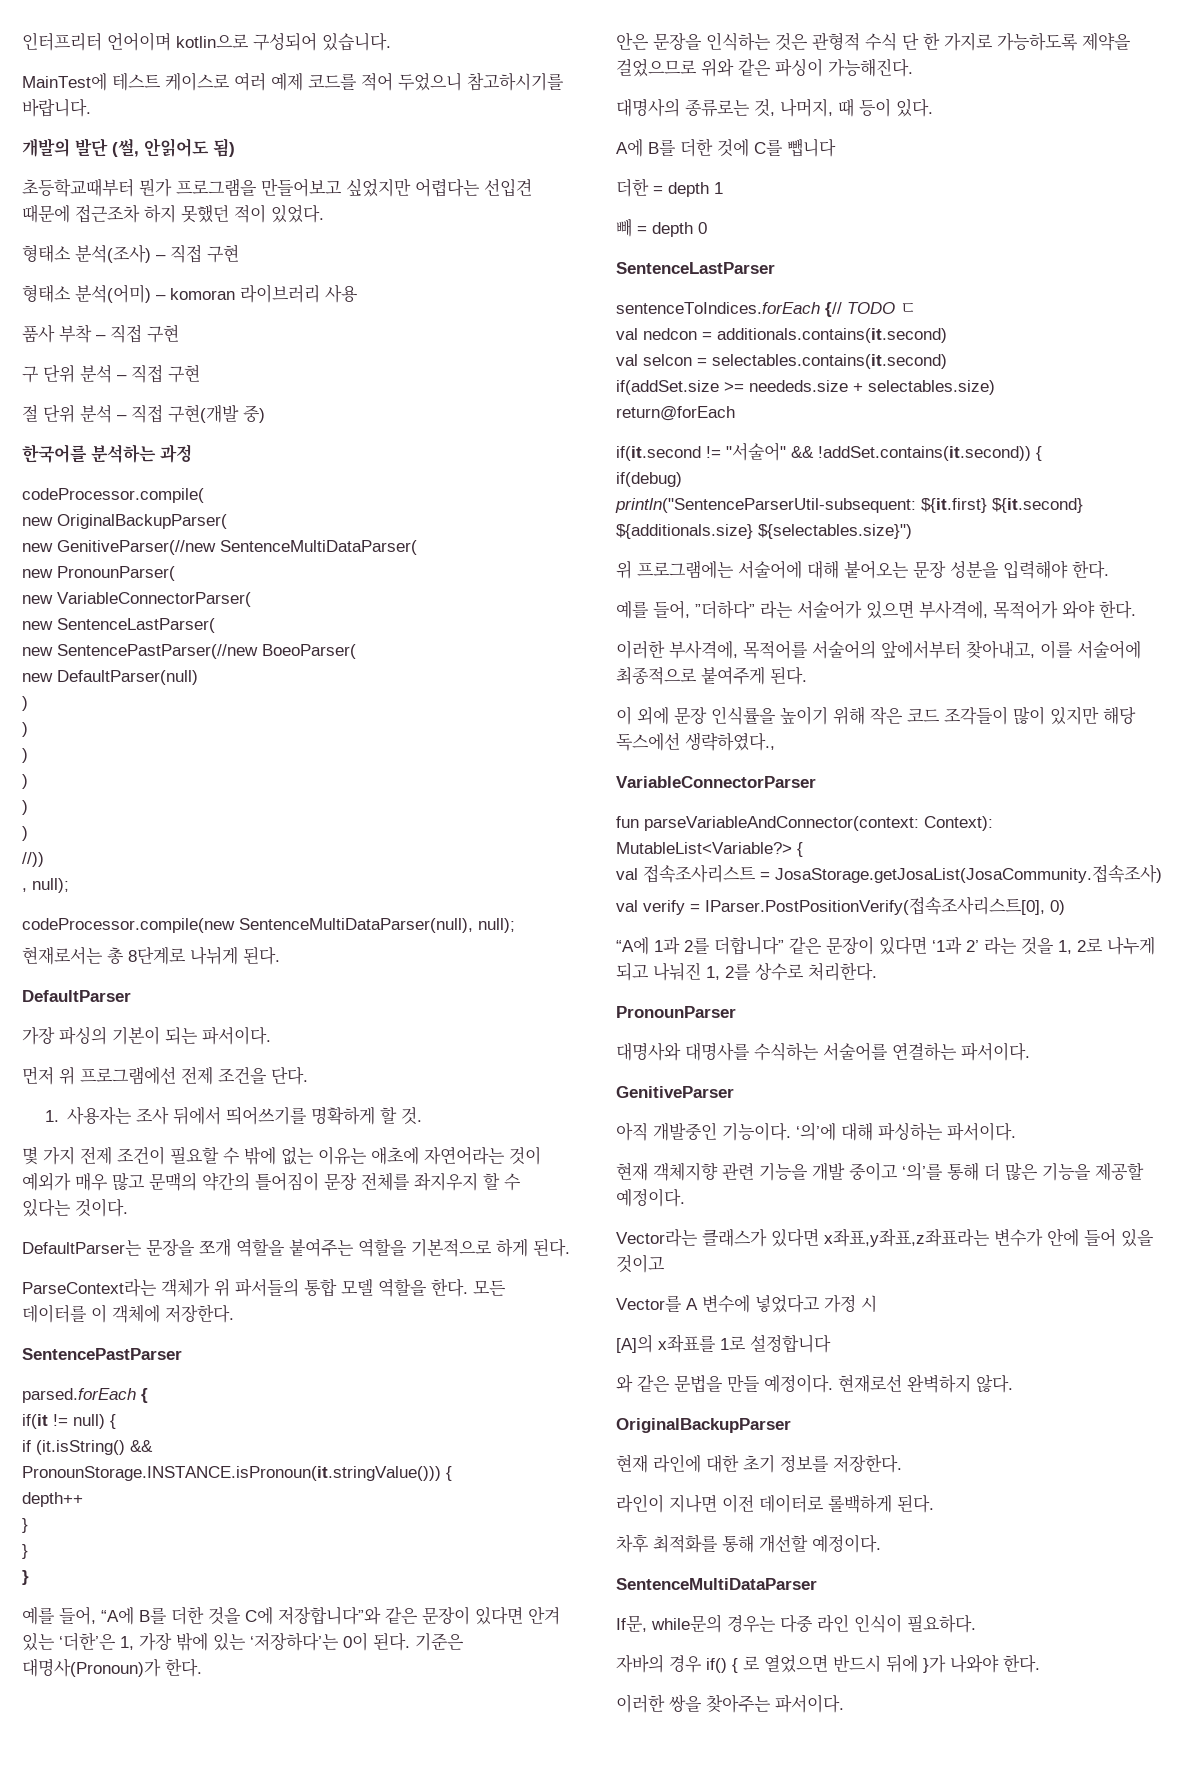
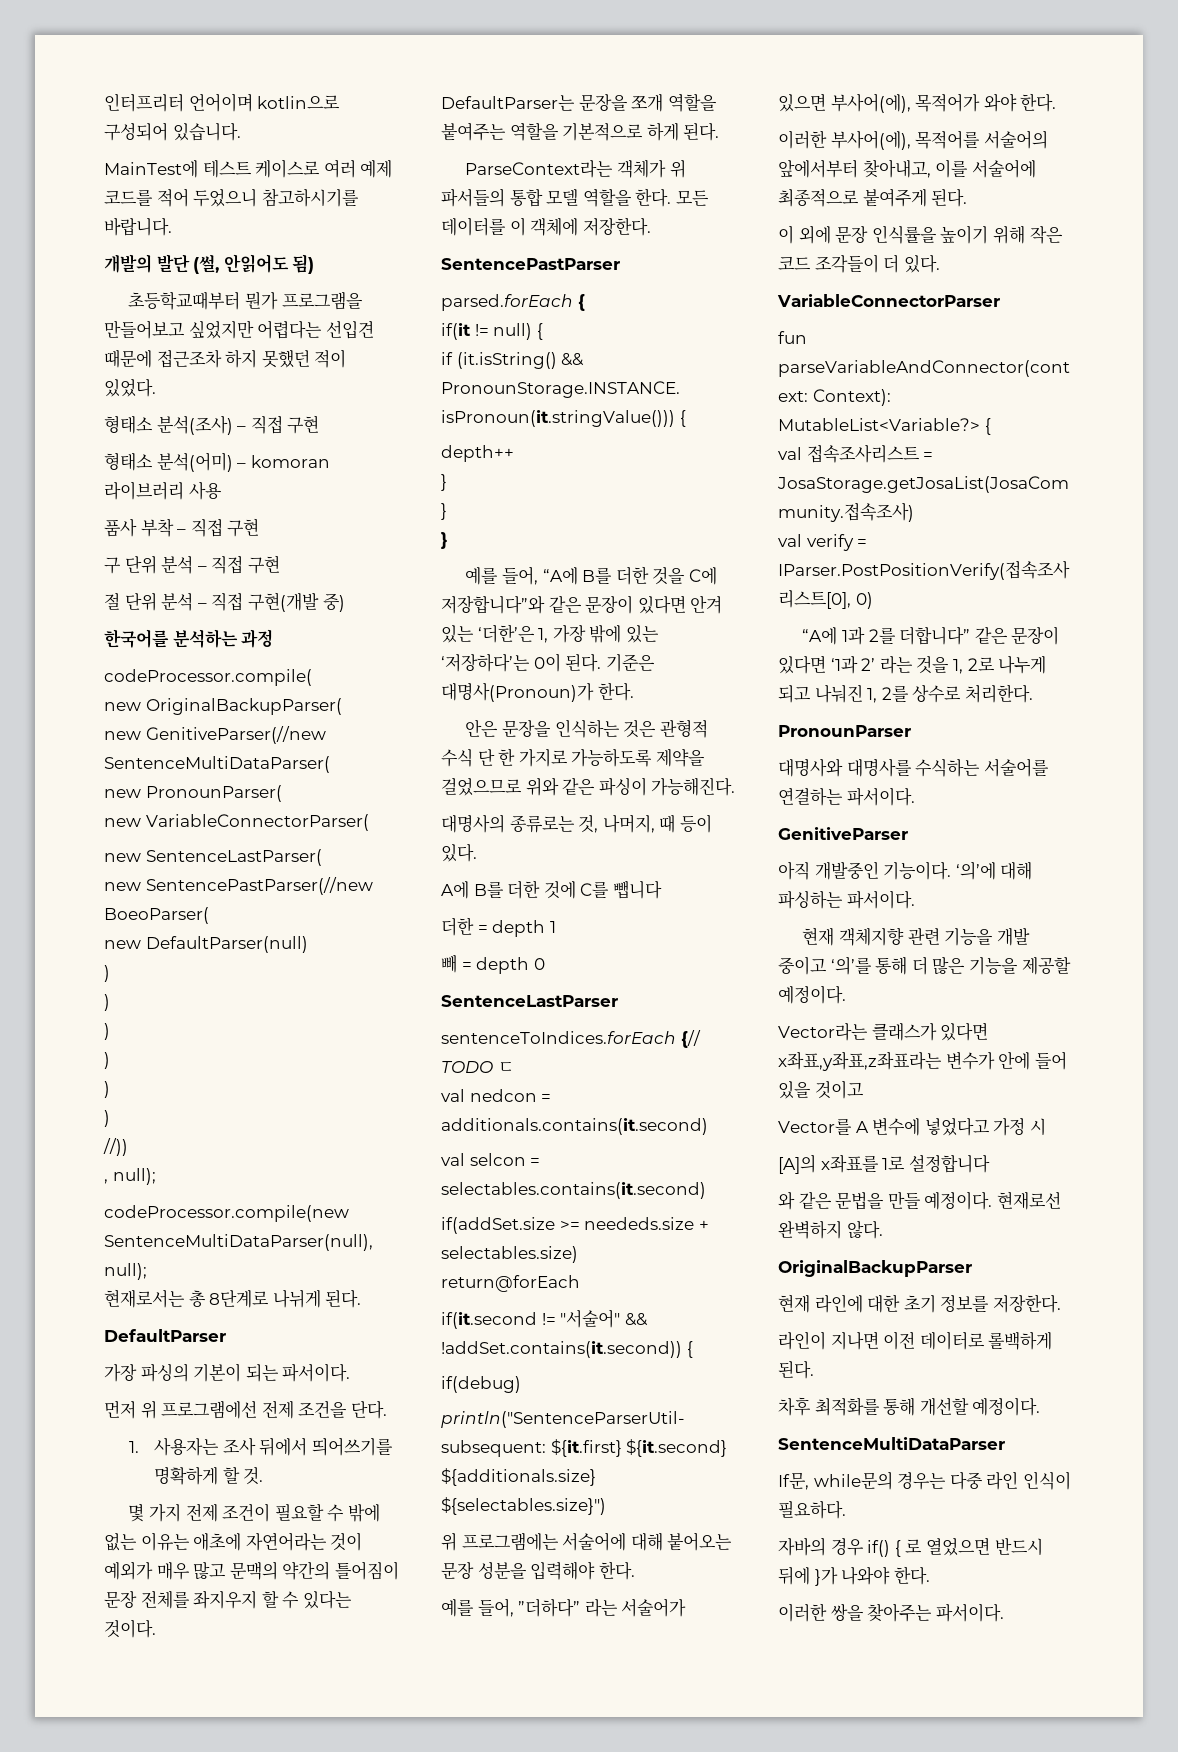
- 예를 들어, ”더하다” 라는 서술어가 있으면 부사격에, 목적어가 와야 한다.
+ 예를 들어, ”더하다” 라는 서술어가 있으면 부사어(에), 목적어가 와야 한다.
- 이러한 부사격에, 목적어를 서술어의 앞에서부터 찾아내고, 이를 서술어에 최종적으로 붙여주게 된다.
+ 이러한 부사어(에), 목적어를 서술어의 앞에서부터 찾아내고, 이를 서술어에 최종적으로 붙여주게 된다.
- 이 외에 문장 인식률을 높이기 위해 작은 코드 조각들이 많이 있지만 해당 독스에선 생략하였다.,
+ 이 외에 문장 인식률을 높이기 위해 작은 코드 조각들이 더 있다.

